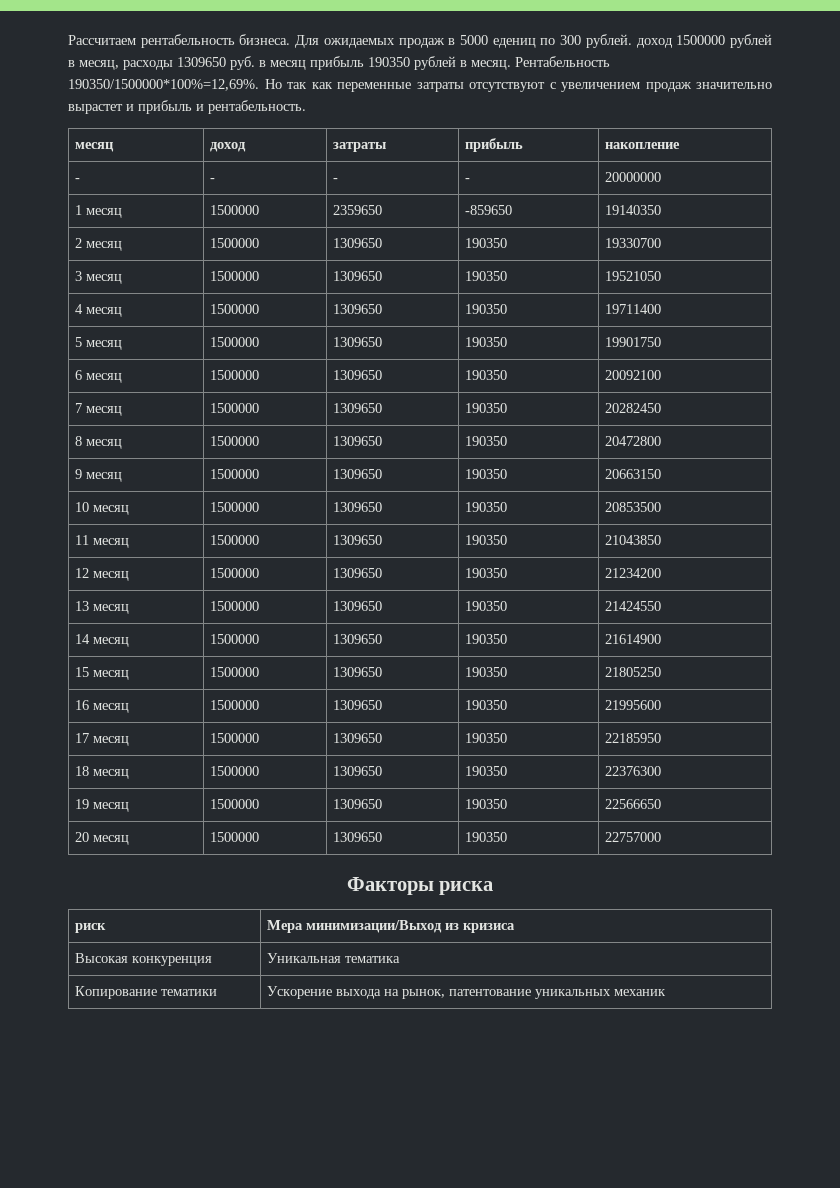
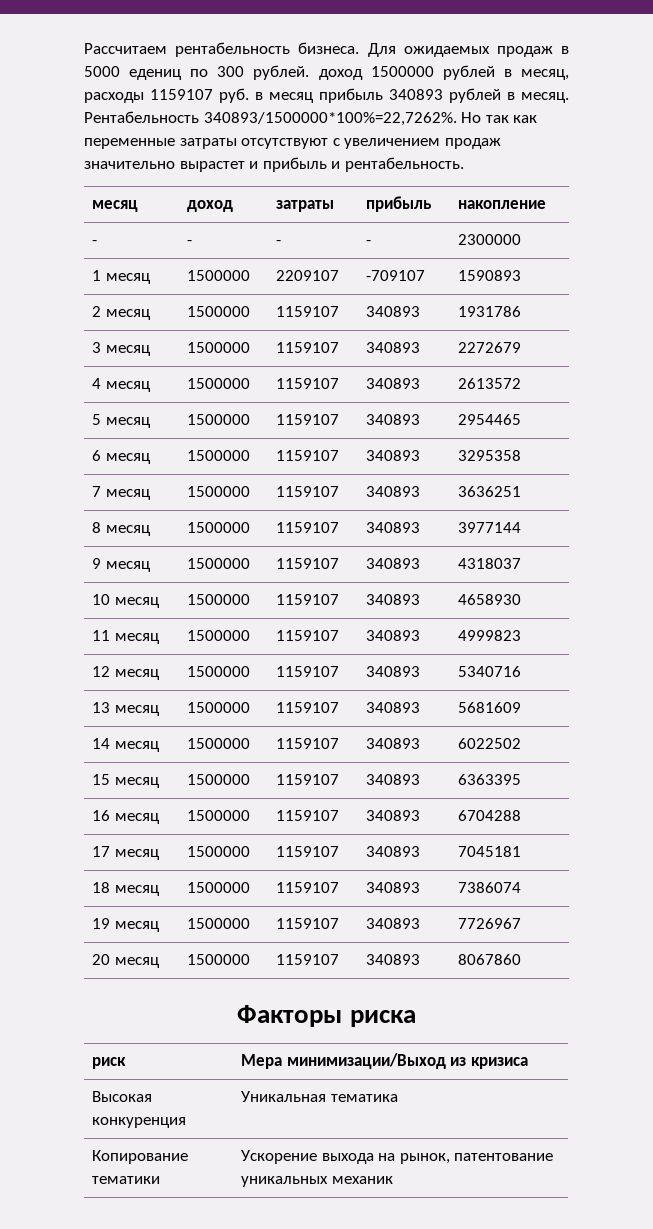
- Для ожидаемых продаж в 5000 едениц по 300 рублей. доход 1500000 рублей в месяц, расходы 1309650 руб. в месяц прибыль 190350 рублей в месяц.
+ Для ожидаемых продаж в 5000 едениц по 300 рублей. доход 1500000 рублей в месяц, расходы 1159107 руб. в месяц прибыль 340893 рублей в месяц.
- Рентабельность 190350/1500000*100%=12,69%.
+ Рентабельность 340893/1500000*100%=22,7262%.
- - | - | - | - | 20000000
+ - | - | - | - | 2300000
- 1 месяц | 1500000 | 2359650 | -859650 | 19140350
+ 1 месяц | 1500000 | 2209107 | -709107 | 1590893
- 2 месяц | 1500000 | 1309650 | 190350 | 19330700
+ 2 месяц | 1500000 | 1159107 | 340893 | 1931786
- 3 месяц | 1500000 | 1309650 | 190350 | 19521050
+ 3 месяц | 1500000 | 1159107 | 340893 | 2272679
- 4 месяц | 1500000 | 1309650 | 190350 | 19711400
+ 4 месяц | 1500000 | 1159107 | 340893 | 2613572
- 5 месяц | 1500000 | 1309650 | 190350 | 19901750
+ 5 месяц | 1500000 | 1159107 | 340893 | 2954465
- 6 месяц | 1500000 | 1309650 | 190350 | 20092100
+ 6 месяц | 1500000 | 1159107 | 340893 | 3295358
- 7 месяц | 1500000 | 1309650 | 190350 | 20282450
+ 7 месяц | 1500000 | 1159107 | 340893 | 3636251
- 8 месяц | 1500000 | 1309650 | 190350 | 20472800
+ 8 месяц | 1500000 | 1159107 | 340893 | 3977144
- 9 месяц | 1500000 | 1309650 | 190350 | 20663150
+ 9 месяц | 1500000 | 1159107 | 340893 | 4318037
- 10 месяц | 1500000 | 1309650 | 190350 | 20853500
+ 10 месяц | 1500000 | 1159107 | 340893 | 4658930
- 11 месяц | 1500000 | 1309650 | 190350 | 21043850
+ 11 месяц | 1500000 | 1159107 | 340893 | 4999823
- 12 месяц | 1500000 | 1309650 | 190350 | 21234200
+ 12 месяц | 1500000 | 1159107 | 340893 | 5340716
- 13 месяц | 1500000 | 1309650 | 190350 | 21424550
+ 13 месяц | 1500000 | 1159107 | 340893 | 5681609
- 14 месяц | 1500000 | 1309650 | 190350 | 21614900
+ 14 месяц | 1500000 | 1159107 | 340893 | 6022502
- 15 месяц | 1500000 | 1309650 | 190350 | 21805250
+ 15 месяц | 1500000 | 1159107 | 340893 | 6363395
- 16 месяц | 1500000 | 1309650 | 190350 | 21995600
+ 16 месяц | 1500000 | 1159107 | 340893 | 6704288
- 17 месяц | 1500000 | 1309650 | 190350 | 22185950
+ 17 месяц | 1500000 | 1159107 | 340893 | 7045181
- 18 месяц | 1500000 | 1309650 | 190350 | 22376300
+ 18 месяц | 1500000 | 1159107 | 340893 | 7386074
- 19 месяц | 1500000 | 1309650 | 190350 | 22566650
+ 19 месяц | 1500000 | 1159107 | 340893 | 7726967
- 20 месяц | 1500000 | 1309650 | 190350 | 22757000
+ 20 месяц | 1500000 | 1159107 | 340893 | 8067860

